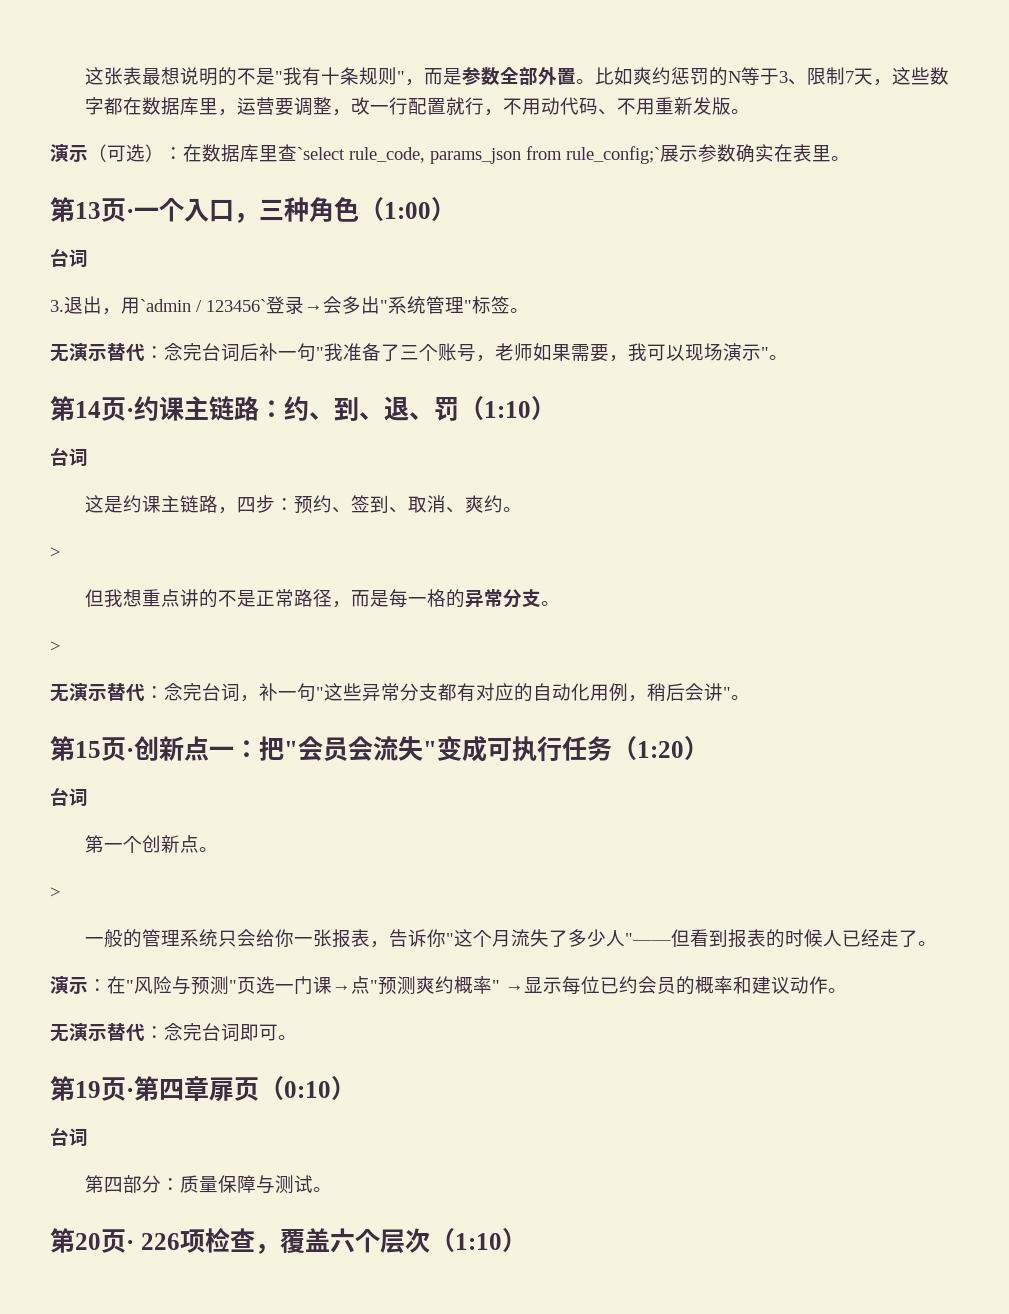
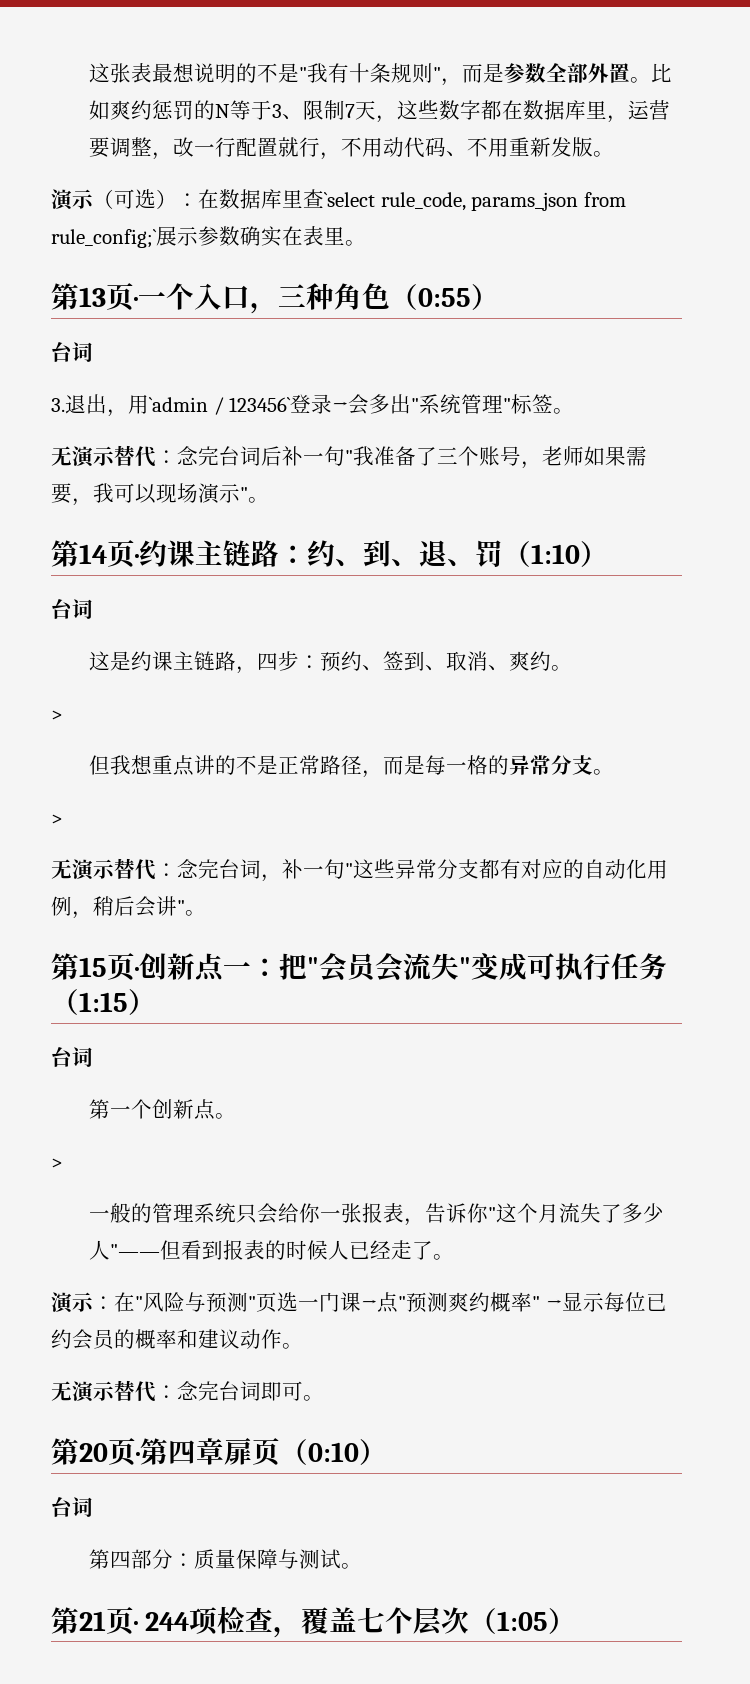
- 第13页·一个入口，三种角色（1:00）
+ 第13页·一个入口，三种角色（0:55）
- 第15页·创新点一：把"会员会流失"变成可执行任务（1:20）
+ 第15页·创新点一：把"会员会流失"变成可执行任务（1:15）
- 第19页·第四章扉页（0:10）
+ 第20页·第四章扉页（0:10）
- 第20页· 226项检查，覆盖六个层次（1:10）
+ 第21页· 244项检查，覆盖七个层次（1:05）

